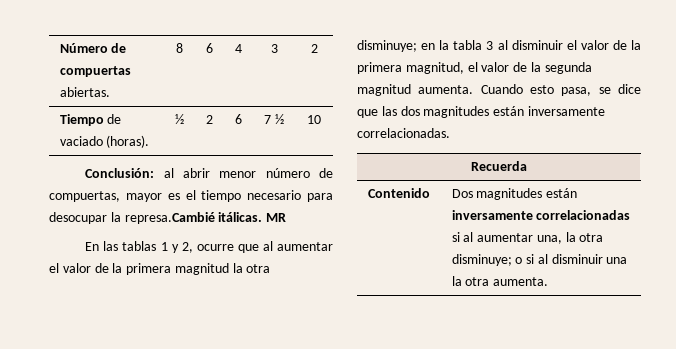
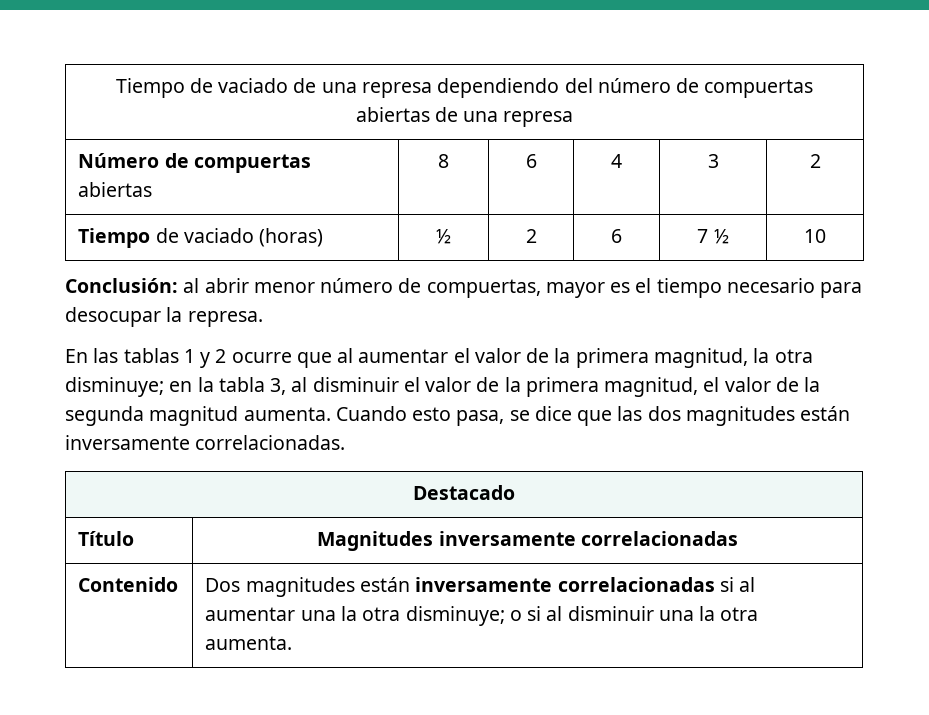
+ Tiempo de vaciado de una represa dependiendo del número de compuertas abiertas de una represa
- Número de compuertas abiertas. | 8 | 6 | 4 | 3 | 2
+ Número de compuertas abiertas | 8 | 6 | 4 | 3 | 2
- Tiempo de vaciado (horas). | ½ | 2 | 6 | 7 ½ | 10
+ Tiempo de vaciado (horas) | ½ | 2 | 6 | 7 ½ | 10
- Conclusión: al abrir menor número de compuertas, mayor es el tiempo necesario para desocupar la represa.Cambié itálicas. MR
+ Conclusión: al abrir menor número de compuertas, mayor es el tiempo necesario para desocupar la represa.
- En las tablas 1 y 2, ocurre que al aumentar el valor de la primera magnitud la otra disminuye; en la tabla 3 al disminuir el valor de la primera magnitud, el valor de la segunda magnitud aumenta.
+ En las tablas 1 y 2 ocurre que al aumentar el valor de la primera magnitud, la otra disminuye; en la tabla 3, al disminuir el valor de la primera magnitud, el valor de la segunda magnitud aumenta.
- Recuerda
+ Destacado
+ Título | Magnitudes inversamente correlacionadas
- Contenido | Dos magnitudes están inversamente correlacionadas si al aumentar una, la otra disminuye; o si al disminuir una la otra aumenta.
+ Contenido | Dos magnitudes están inversamente correlacionadas si al aumentar una la otra disminuye; o si al disminuir una la otra aumenta.

